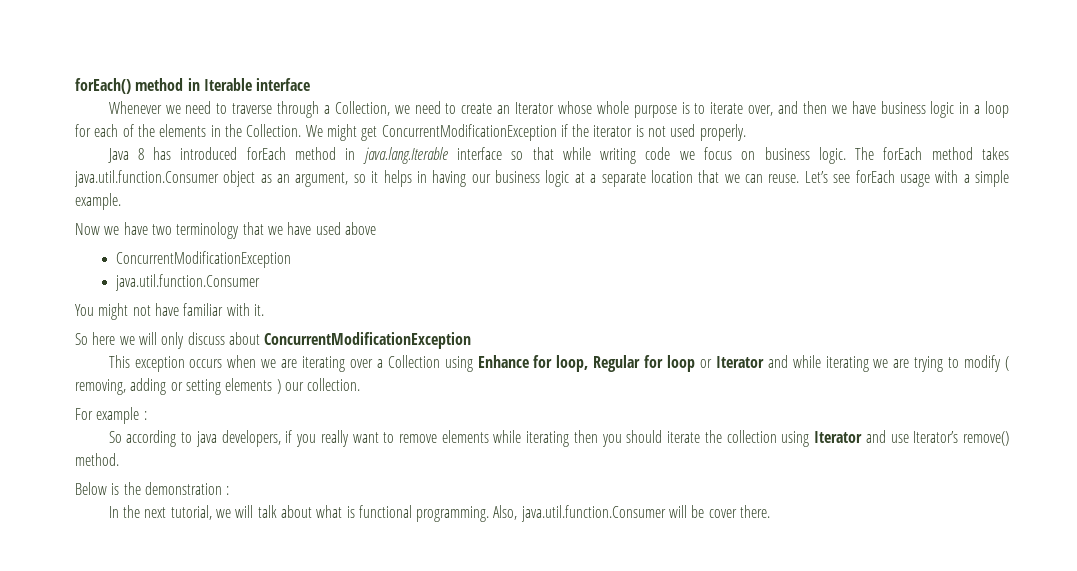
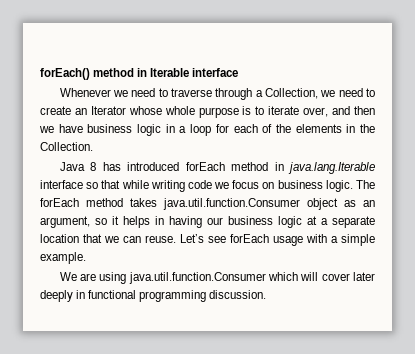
- We might get ConcurrentModificationException if the iterator is not used properly.
- Now we have two terminology that we have used above
- ConcurrentModificationException
- java.util.function.Consumer
- You might not have familiar with it.
- So here we will only discuss about ConcurrentModificationException
- This exception occurs when we are iterating over a Collection using Enhance for loop, Regular for loop or Iterator and while iterating we are trying to modify ( removing, adding or setting elements ) our collection.
- For example :
- So according to java developers, if you really want to remove elements while iterating then you should iterate the collection using Iterator and use Iterator’s remove() method.
- Below is the demonstration :
- In the next tutorial, we will talk about what is functional programming. Also, java.util.function.Consumer will be cover there.
+ We are using java.util.function.Consumer which will cover later deeply in functional programming discussion.

